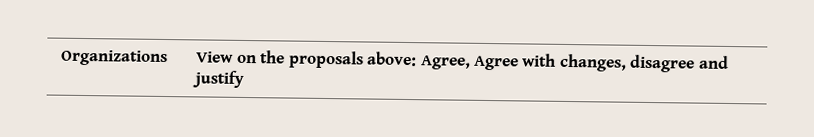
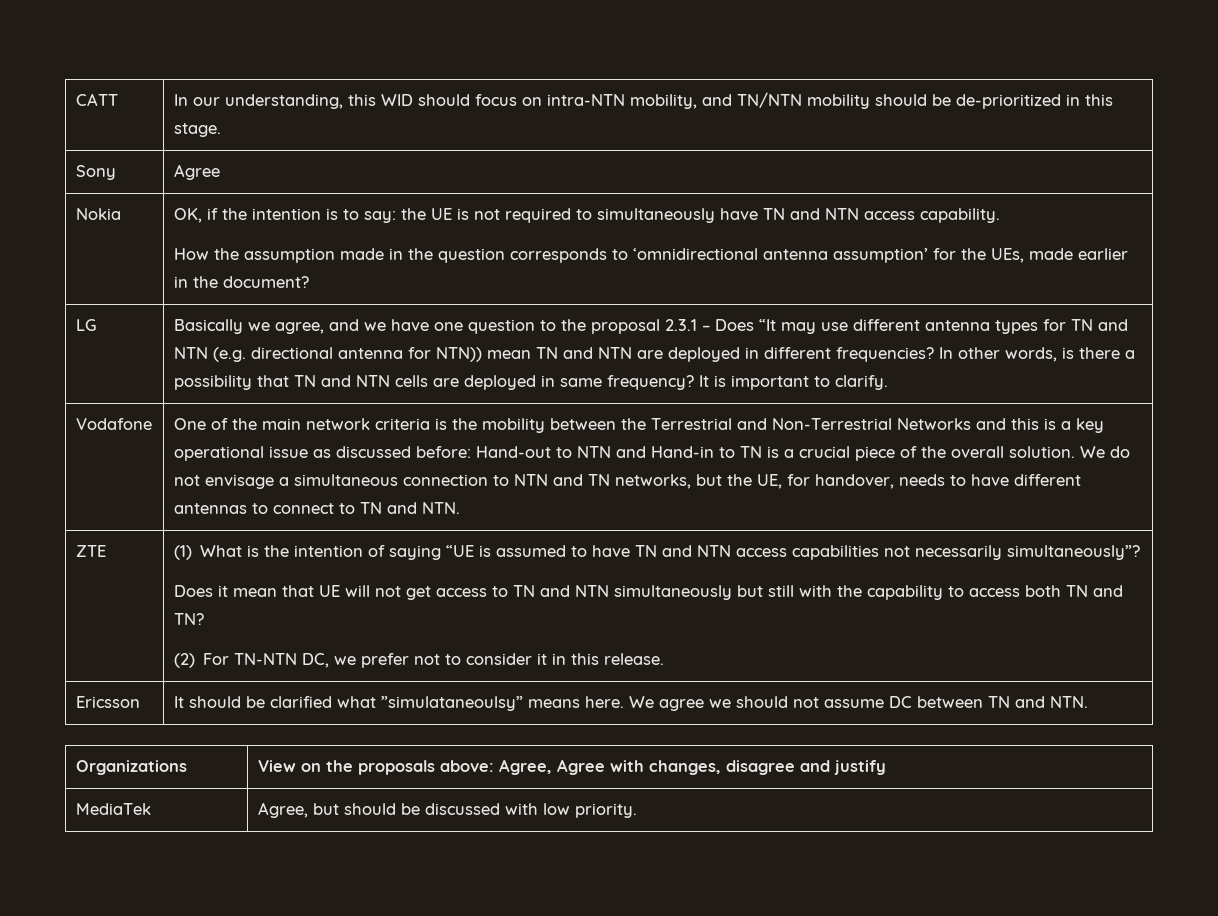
+ CATT | In our understanding, this WID should focus on intra-NTN mobility, and TN/NTN mobility should be de-prioritized in this stage.
+ Sony | Agree
+ Nokia | OK, if the intention is to say: the UE is not required to simultaneously have TN and NTN access capability.
+ How the assumption made in the question corresponds to ‘omnidirectional antenna assumption’ for the UEs, made earlier in the document?
+ LG | Basically we agree, and we have one question to the proposal 2.3.1 – Does “It may use different antenna types for TN and NTN (e.g. directional antenna for NTN)) mean TN and NTN are deployed in different frequencies? In other words, is there a possibility that TN and NTN cells are deployed in same frequency? It is important to clarify.
+ Vodafone | One of the main network criteria is the mobility between the Terrestrial and Non-Terrestrial Networks and this is a key operational issue as discussed before: Hand-out to NTN and Hand-in to TN is a crucial piece of the overall solution. We do not envisage a simultaneous connection to NTN and TN networks, but the UE, for handover, needs to have different antennas to connect to TN and NTN.
+ ZTE | (1) What is the intention of saying “UE is assumed to have TN and NTN access capabilities not necessarily simultaneously”?
+ Does it mean that UE will not get access to TN and NTN simultaneously but still with the capability to access both TN and TN?
+ (2) For TN-NTN DC, we prefer not to consider it in this release.
+ Ericsson | It should be clarified what ”simulataneoulsy” means here. We agree we should not assume DC between TN and NTN.
+ MediaTek | Agree, but should be discussed with low priority.

